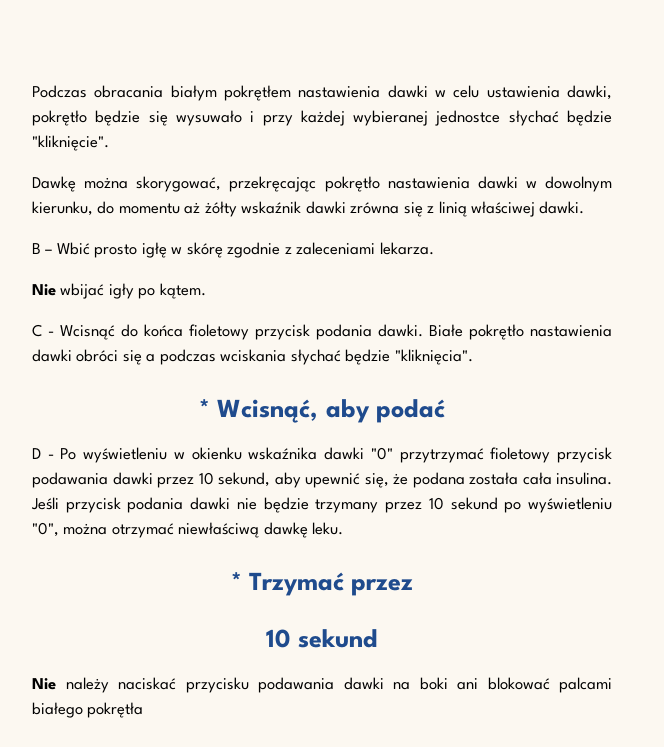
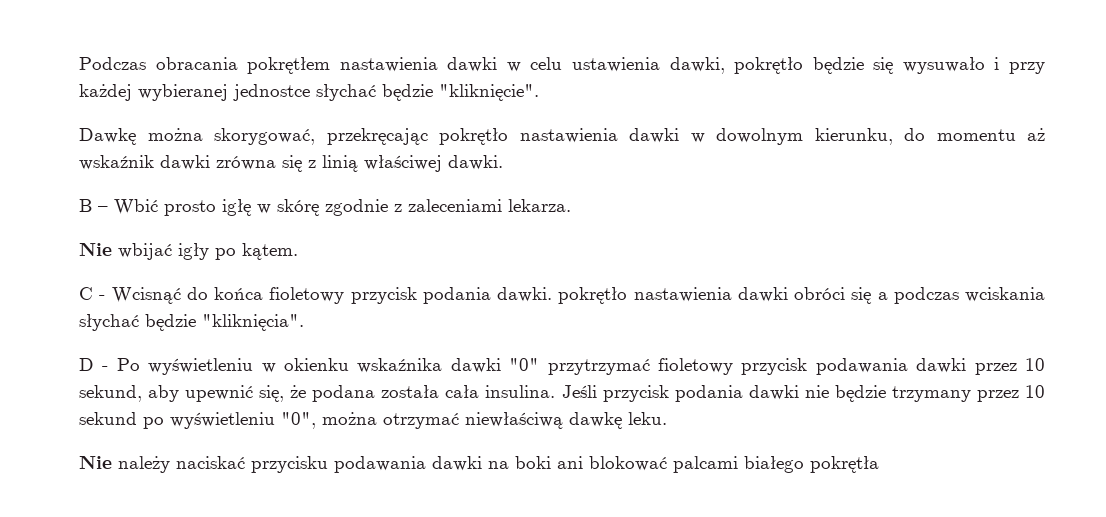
- Podczas obracania białym pokrętłem nastawienia dawki w celu ustawienia dawki, pokrętło będzie się wysuwało i przy każdej wybieranej jednostce słychać będzie "kliknięcie".
+ Podczas obracania pokrętłem nastawienia dawki w celu ustawienia dawki, pokrętło będzie się wysuwało i przy każdej wybieranej jednostce słychać będzie "kliknięcie".
- Dawkę można skorygować, przekręcając pokrętło nastawienia dawki w dowolnym kierunku, do momentu aż żółty wskaźnik dawki zrówna się z linią właściwej dawki.
+ Dawkę można skorygować, przekręcając pokrętło nastawienia dawki w dowolnym kierunku, do momentu aż wskaźnik dawki zrówna się z linią właściwej dawki.
- C - Wcisnąć do końca fioletowy przycisk podania dawki. Białe pokrętło nastawienia dawki obróci się a podczas wciskania słychać będzie "kliknięcia".
+ C - Wcisnąć do końca fioletowy przycisk podania dawki. pokrętło nastawienia dawki obróci się a podczas wciskania słychać będzie "kliknięcia".
- * Wcisnąć, aby podać
- * Trzymać przez
- 10 sekund

